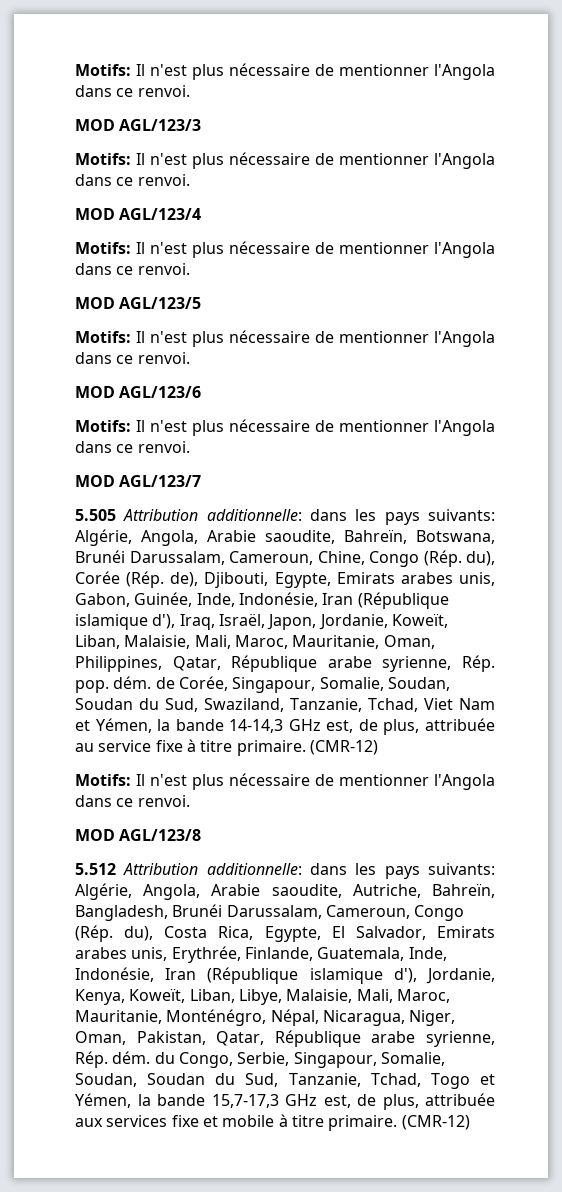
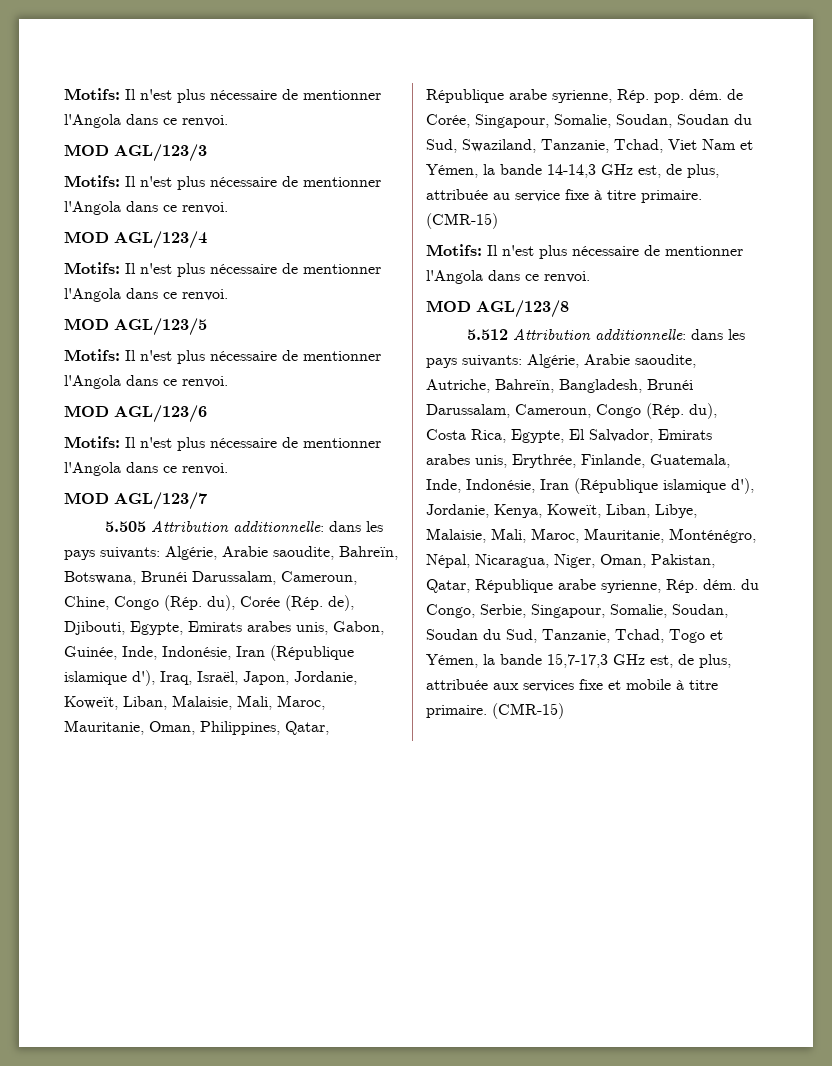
- Algérie, Angola, Arabie saoudite, Bahreïn, Botswana, Brunéi Darussalam, Cameroun, Chine, Congo (Rép. du), Corée (Rép. de), Djibouti, Egypte, Emirats arabes unis, Gabon, Guinée, Inde, Indonésie, Iran (République islamique d'), Iraq, Israël, Japon, Jordanie, Koweït, Liban, Malaisie, Mali, Maroc, Mauritanie, Oman, Philippines, Qatar, République arabe syrienne, Rép. pop. dém. de Corée, Singapour, Somalie, Soudan, Soudan du Sud, Swaziland, Tanzanie, Tchad, Viet Nam et Yémen, la bande 14-14,3 GHz est, de plus, attribuée au service fixe à titre primaire. (CMR-12)
+ Algérie, Arabie saoudite, Bahreïn, Botswana, Brunéi Darussalam, Cameroun, Chine, Congo (Rép. du), Corée (Rép. de), Djibouti, Egypte, Emirats arabes unis, Gabon, Guinée, Inde, Indonésie, Iran (République islamique d'), Iraq, Israël, Japon, Jordanie, Koweït, Liban, Malaisie, Mali, Maroc, Mauritanie, Oman, Philippines, Qatar, République arabe syrienne, Rép. pop. dém. de Corée, Singapour, Somalie, Soudan, Soudan du Sud, Swaziland, Tanzanie, Tchad, Viet Nam et Yémen, la bande 14-14,3 GHz est, de plus, attribuée au service fixe à titre primaire. (CMR-15)
- Algérie, Angola, Arabie saoudite, Autriche, Bahreïn, Bangladesh, Brunéi Darussalam, Cameroun, Congo (Rép. du), Costa Rica, Egypte, El Salvador, Emirats arabes unis, Erythrée, Finlande, Guatemala, Inde, Indonésie, Iran (République islamique d'), Jordanie, Kenya, Koweït, Liban, Libye, Malaisie, Mali, Maroc, Mauritanie, Monténégro, Népal, Nicaragua, Niger, Oman, Pakistan, Qatar, République arabe syrienne, Rép. dém. du Congo, Serbie, Singapour, Somalie, Soudan, Soudan du Sud, Tanzanie, Tchad, Togo et Yémen, la bande 15,7-17,3 GHz est, de plus, attribuée aux services fixe et mobile à titre primaire. (CMR-12)
+ Algérie, Arabie saoudite, Autriche, Bahreïn, Bangladesh, Brunéi Darussalam, Cameroun, Congo (Rép. du), Costa Rica, Egypte, El Salvador, Emirats arabes unis, Erythrée, Finlande, Guatemala, Inde, Indonésie, Iran (République islamique d'), Jordanie, Kenya, Koweït, Liban, Libye, Malaisie, Mali, Maroc, Mauritanie, Monténégro, Népal, Nicaragua, Niger, Oman, Pakistan, Qatar, République arabe syrienne, Rép. dém. du Congo, Serbie, Singapour, Somalie, Soudan, Soudan du Sud, Tanzanie, Tchad, Togo et Yémen, la bande 15,7-17,3 GHz est, de plus, attribuée aux services fixe et mobile à titre primaire. (CMR-15)

